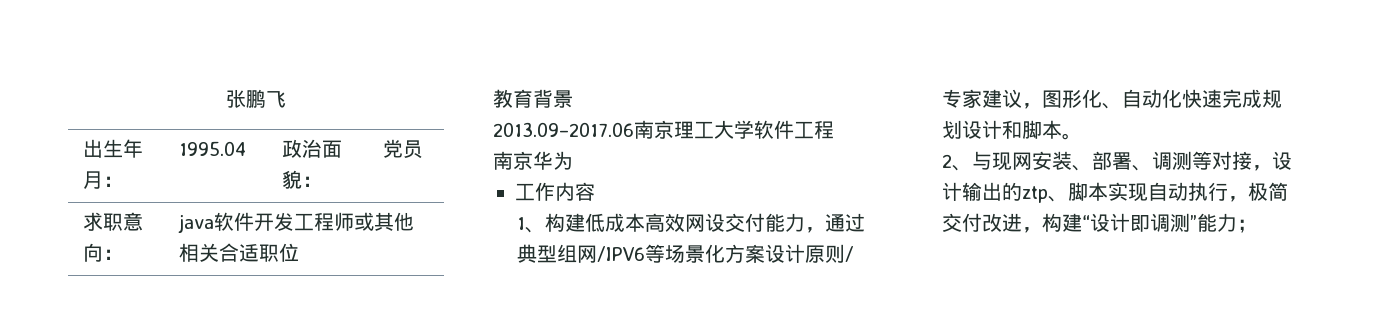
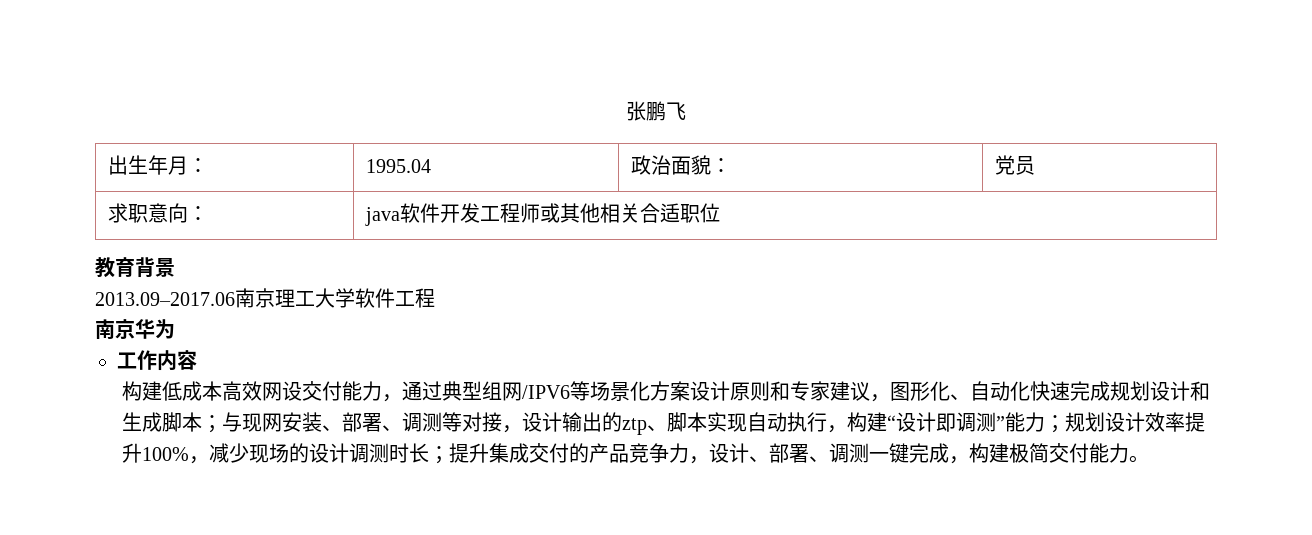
- 1、构建低成本高效网设交付能力，通过典型组网/IPV6等场景化方案设计原则/专家建议，图形化、自动化快速完成规划设计和脚本。
- 2、与现网安装、部署、调测等对接，设计输出的ztp、脚本实现自动执行，极简交付改进，构建“设计即调测”能力；
+ 构建低成本高效网设交付能力，通过典型组网/IPV6等场景化方案设计原则和专家建议，图形化、自动化快速完成规划设计和生成脚本；与现网安装、部署、调测等对接，设计输出的ztp、脚本实现自动执行，构建“设计即调测”能力；规划设计效率提升100%，减少现场的设计调测时长；提升集成交付的产品竞争力，设计、部署、调测一键完成，构建极简交付能力。

